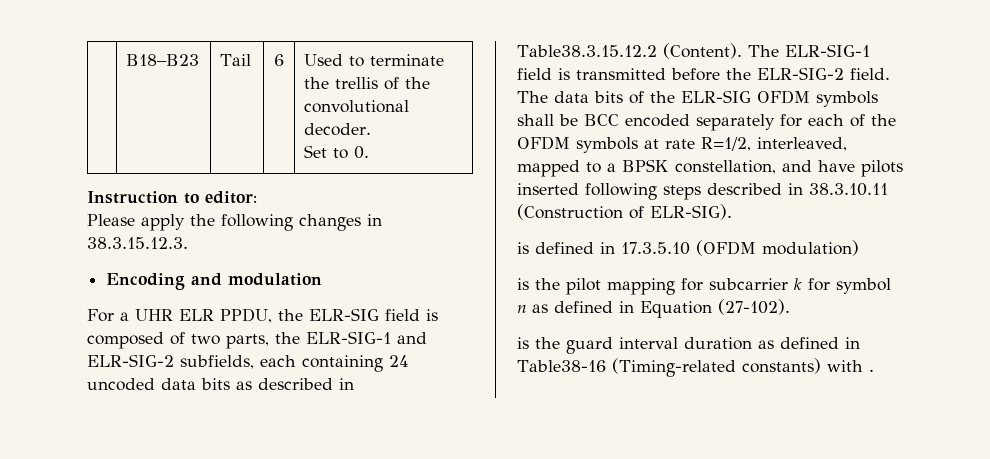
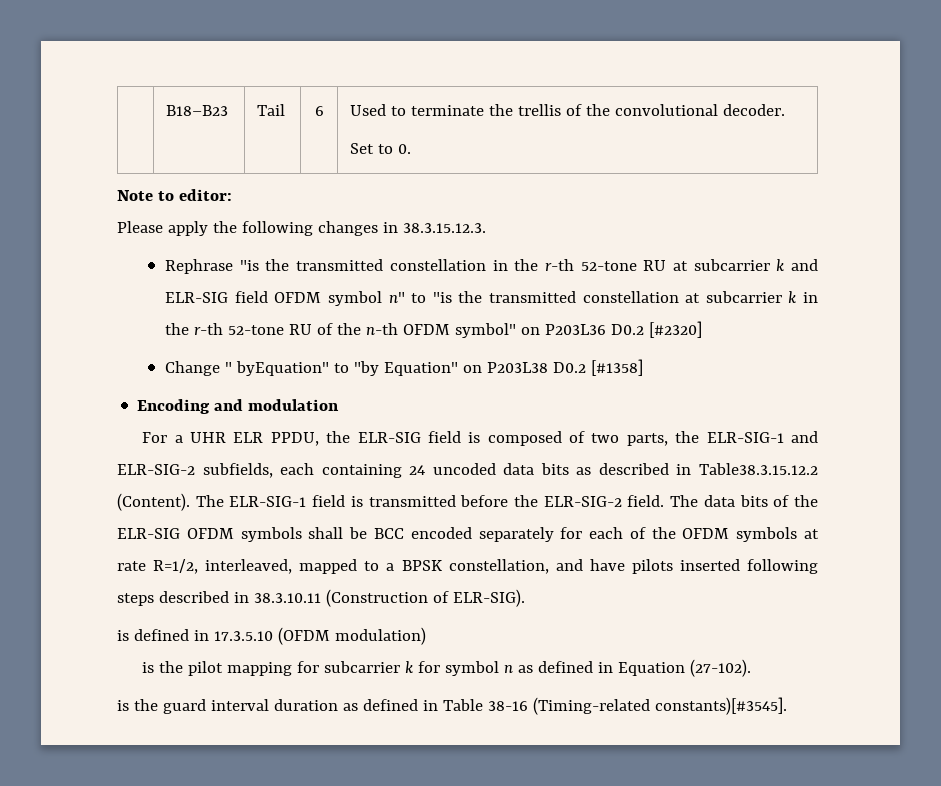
- Instruction to editor:
+ Note to editor:
+ Rephrase "is the transmitted constellation in the r-th 52-tone RU at subcarrier k and ELR-SIG field OFDM symbol n" to "is the transmitted constellation at subcarrier k in the r-th 52-tone RU of the n-th OFDM symbol" on P203L36 D0.2 [#2320]
+ Change " byEquation" to "by Equation" on P203L38 D0.2 [#1358]
- is the guard interval duration as defined in Table38-16 (Timing-related constants) with .
+ is the guard interval duration as defined in Table 38-16 (Timing-related constants)[#3545].

